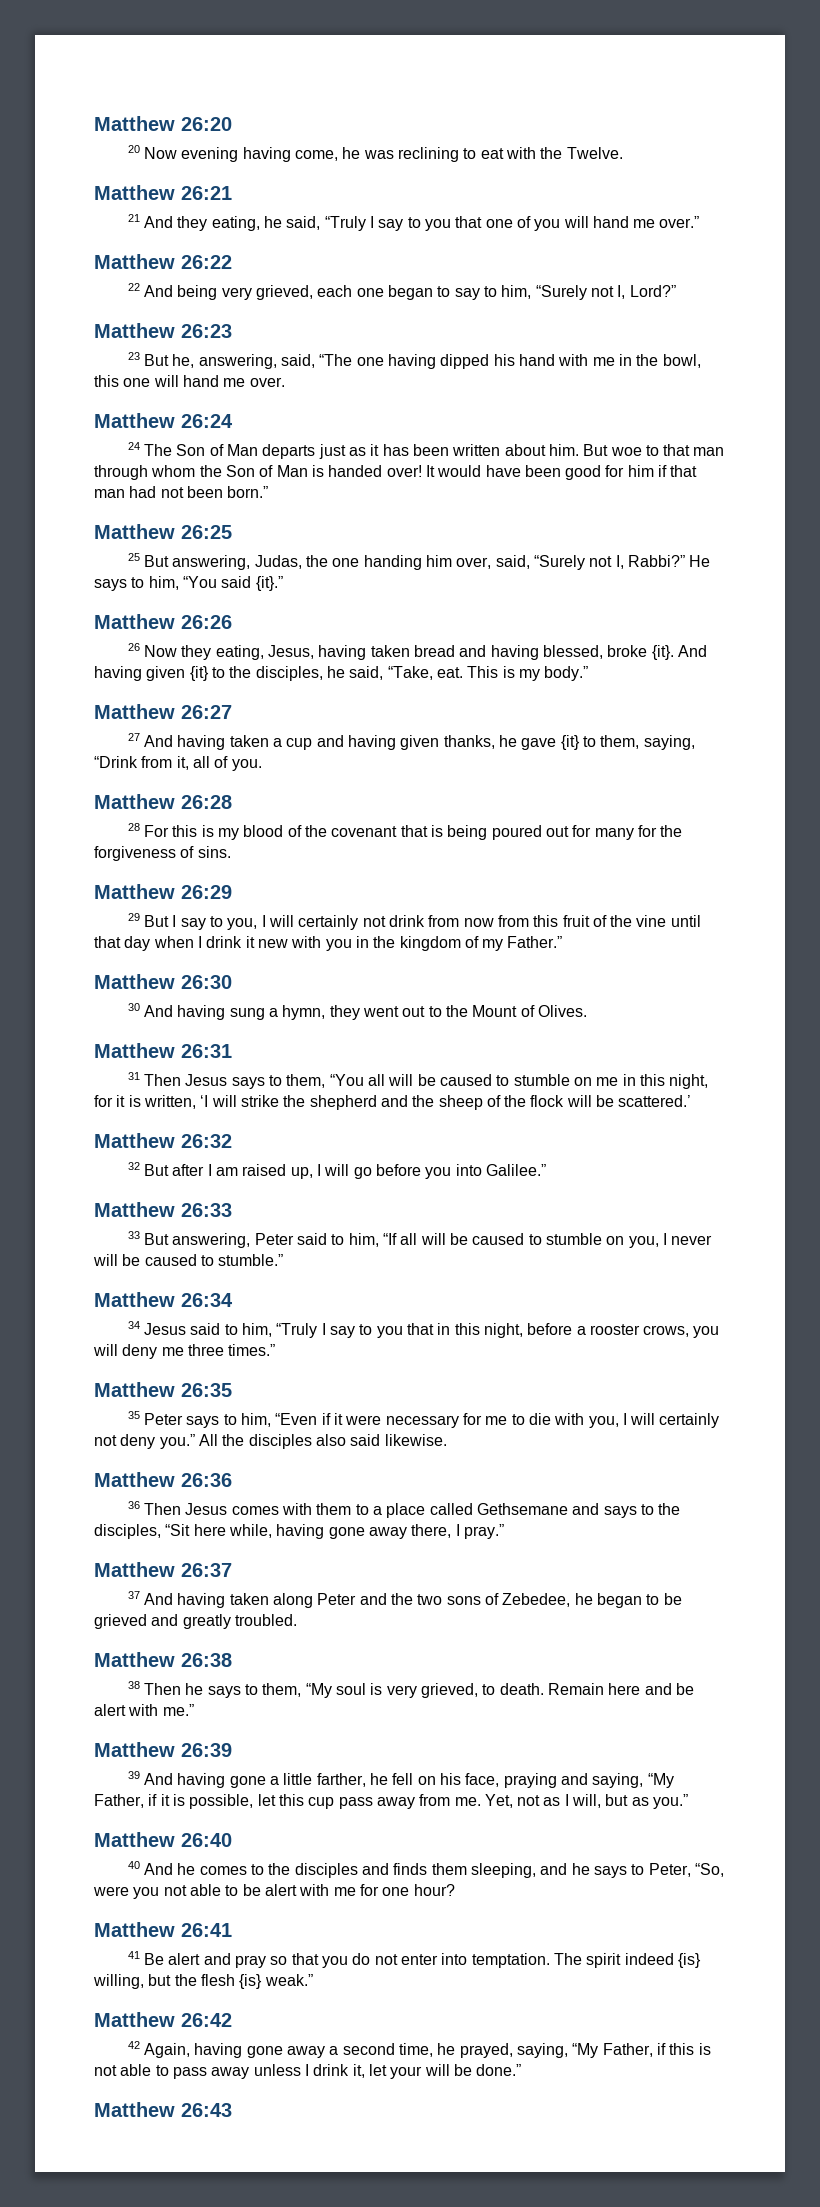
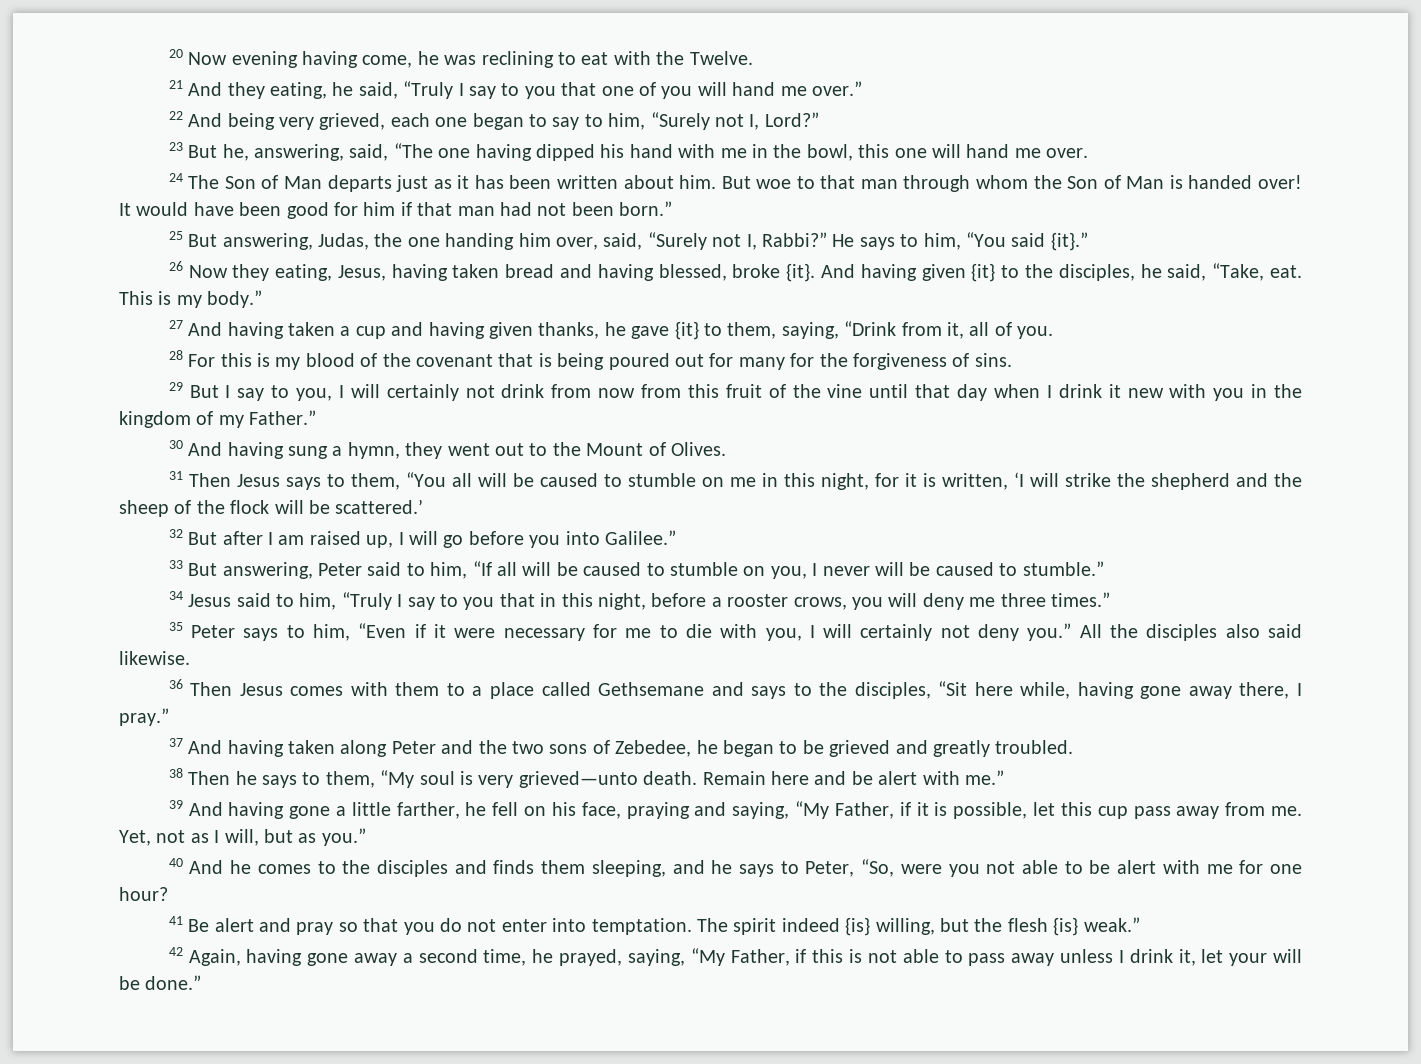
- Matthew 26:20
- Matthew 26:21
- Matthew 26:22
- Matthew 26:23
- Matthew 26:24
- Matthew 26:25
- Matthew 26:26
- Matthew 26:27
- Matthew 26:28
- Matthew 26:29
- Matthew 26:30
- Matthew 26:31
- Matthew 26:32
- Matthew 26:33
- Matthew 26:34
- Matthew 26:35
- Matthew 26:36
- Matthew 26:37
- Matthew 26:38
- 38 Then he says to them, “My soul is very grieved, to death.
+ 38 Then he says to them, “My soul is very grieved—unto death.
- Matthew 26:39
- Matthew 26:40
- Matthew 26:41
- Matthew 26:42
- Matthew 26:43

